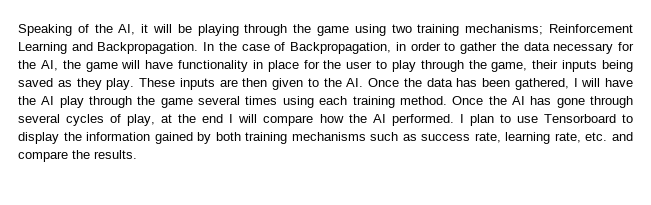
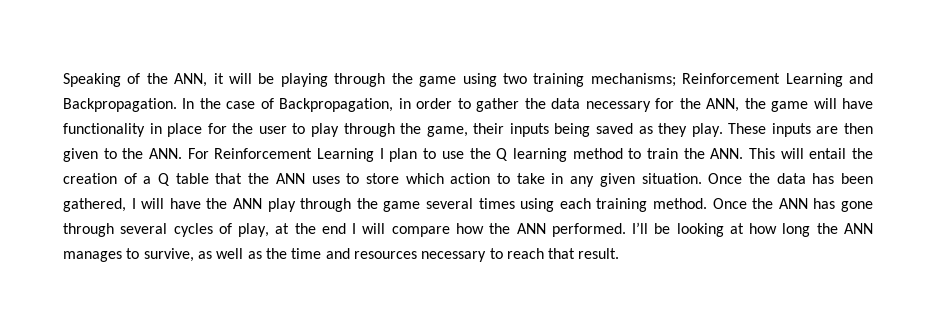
- Speaking of the AI, it will be playing through the game using two training mechanisms; Reinforcement Learning and Backpropagation.
+ Speaking of the ANN, it will be playing through the game using two training mechanisms; Reinforcement Learning and Backpropagation.
- In the case of Backpropagation, in order to gather the data necessary for the AI, the game will have functionality in place for the user to play through the game, their inputs being saved as they play.
+ In the case of Backpropagation, in order to gather the data necessary for the ANN, the game will have functionality in place for the user to play through the game, their inputs being saved as they play.
- These inputs are then given to the AI. Once the data has been gathered, I will have the AI play through the game several times using each training method.
+ These inputs are then given to the ANN. For Reinforcement Learning I plan to use the Q learning method to train the ANN. This will entail the creation of a Q table that the ANN uses to store which action to take in any given situation. Once the data has been gathered, I will have the ANN play through the game several times using each training method.
- Once the AI has gone through several cycles of play, at the end I will compare how the AI performed. I plan to use Tensorboard to display the information gained by both training mechanisms such as success rate, learning rate, etc. and compare the results.
+ Once the ANN has gone through several cycles of play, at the end I will compare how the ANN performed. I’ll be looking at how long the ANN manages to survive, as well as the time and resources necessary to reach that result.

